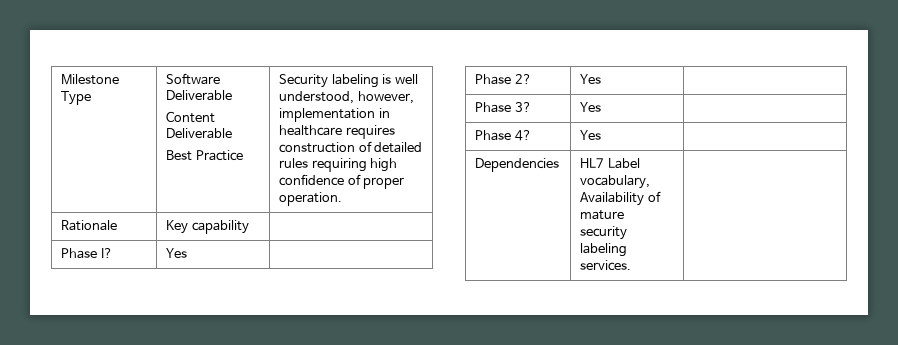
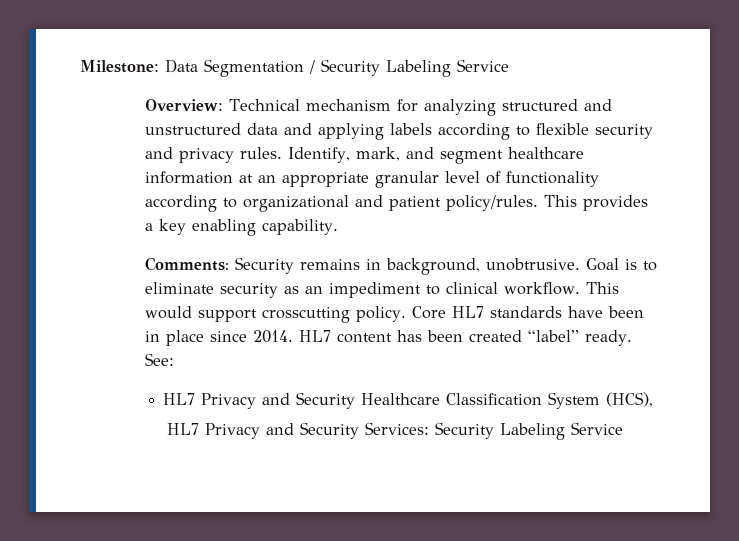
- Milestone Type | Software Deliverable
- Content Deliverable
- Best Practice | Security labeling is well understood, however, implementation in healthcare requires construction of detailed rules requiring high confidence of proper operation.
- Rationale | Key capability |
- Phase I? | Yes |
- Phase 2? | Yes |
- Phase 3? | Yes |
- Phase 4? | Yes |
- Dependencies | HL7 Label vocabulary, Availability of mature security labeling services. |
+ Milestone: Data Segmentation / Security Labeling Service
+ Overview: Technical mechanism for analyzing structured and unstructured data and applying labels according to flexible security and privacy rules. Identify, mark, and segment healthcare information at an appropriate granular level of functionality according to organizational and patient policy/rules. This provides a key enabling capability.
+ Comments: Security remains in background, unobtrusive. Goal is to eliminate security as an impediment to clinical workflow. This would support crosscutting policy. Core HL7 standards have been in place since 2014. HL7 content has been created “label” ready. See:
+ HL7 Privacy and Security Healthcare Classification System (HCS),
+ HL7 Privacy and Security Services: Security Labeling Service

